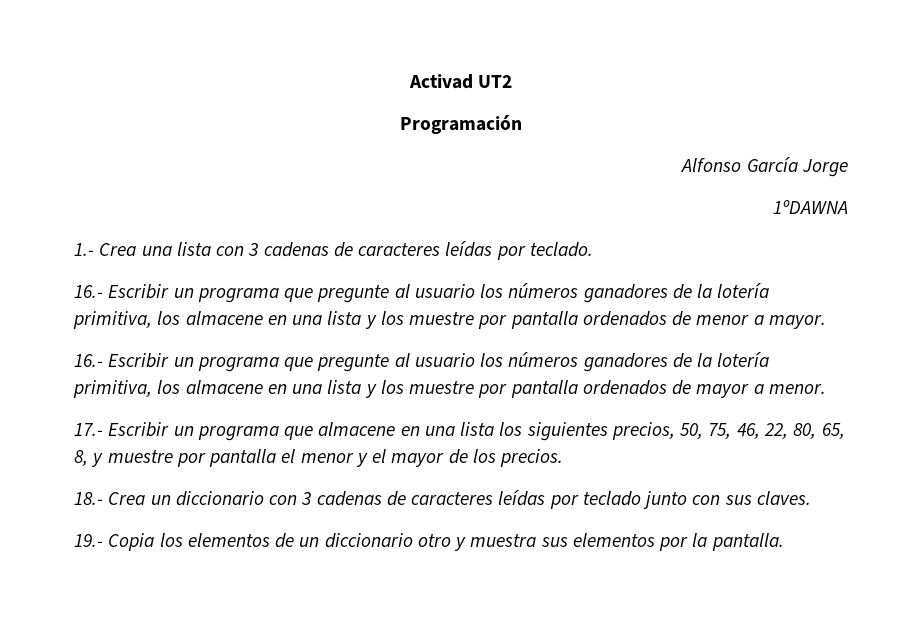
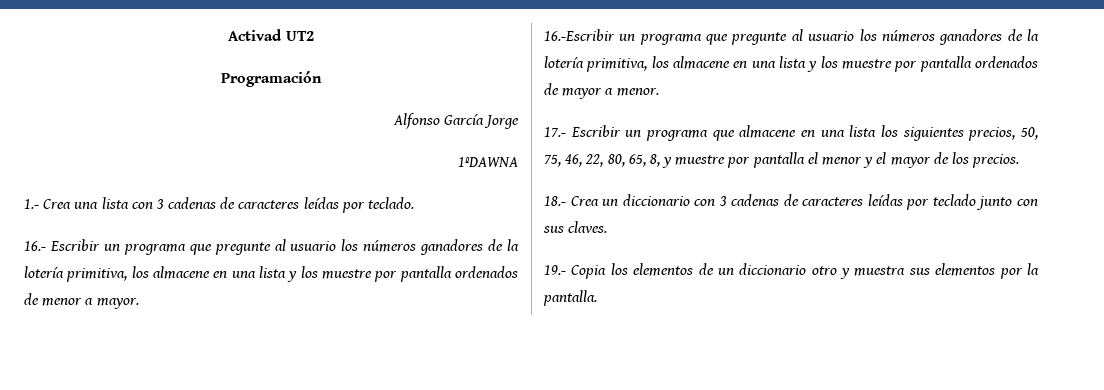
- 16.- Escribir un programa que pregunte al usuario los números ganadores de la lotería primitiva, los almacene en una lista y los muestre por pantalla ordenados de mayor a menor.
+ 16.-Escribir un programa que pregunte al usuario los números ganadores de la lotería primitiva, los almacene en una lista y los muestre por pantalla ordenados de mayor a menor.

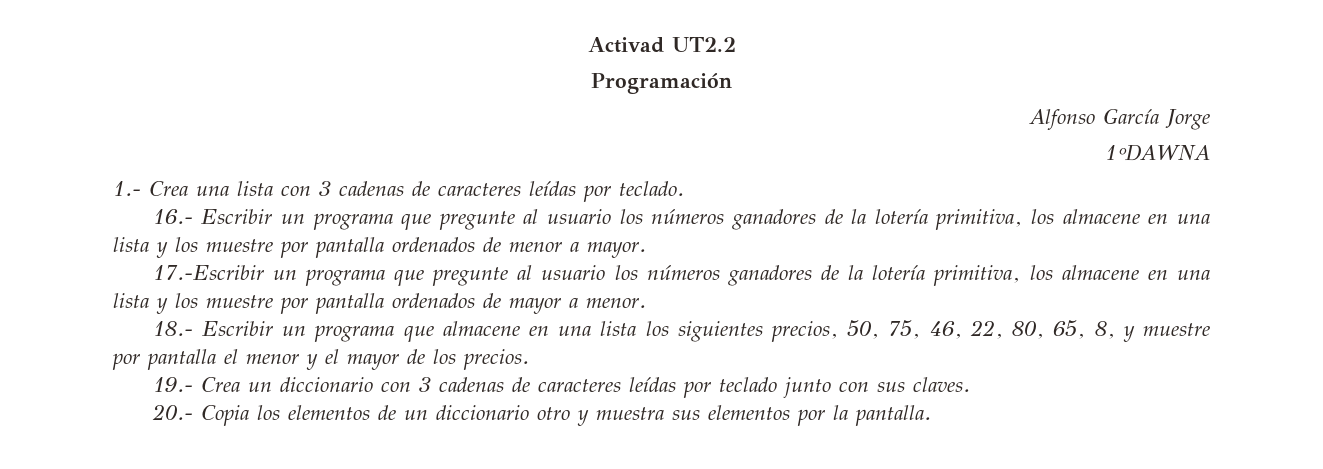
- Activad UT2
+ Activad UT2.2
- 16.-Escribir un programa que pregunte al usuario los números ganadores de la lotería primitiva, los almacene en una lista y los muestre por pantalla ordenados de mayor a menor.
+ 17.-Escribir un programa que pregunte al usuario los números ganadores de la lotería primitiva, los almacene en una lista y los muestre por pantalla ordenados de mayor a menor.
- 17.- Escribir un programa que almacene en una lista los siguientes precios, 50, 75, 46, 22, 80, 65, 8, y muestre por pantalla el menor y el mayor de los precios.
+ 18.- Escribir un programa que almacene en una lista los siguientes precios, 50, 75, 46, 22, 80, 65, 8, y muestre por pantalla el menor y el mayor de los precios.
- 18.- Crea un diccionario con 3 cadenas de caracteres leídas por teclado junto con sus claves.
+ 19.- Crea un diccionario con 3 cadenas de caracteres leídas por teclado junto con sus claves.
- 19.- Copia los elementos de un diccionario otro y muestra sus elementos por la pantalla.
+ 20.- Copia los elementos de un diccionario otro y muestra sus elementos por la pantalla.

